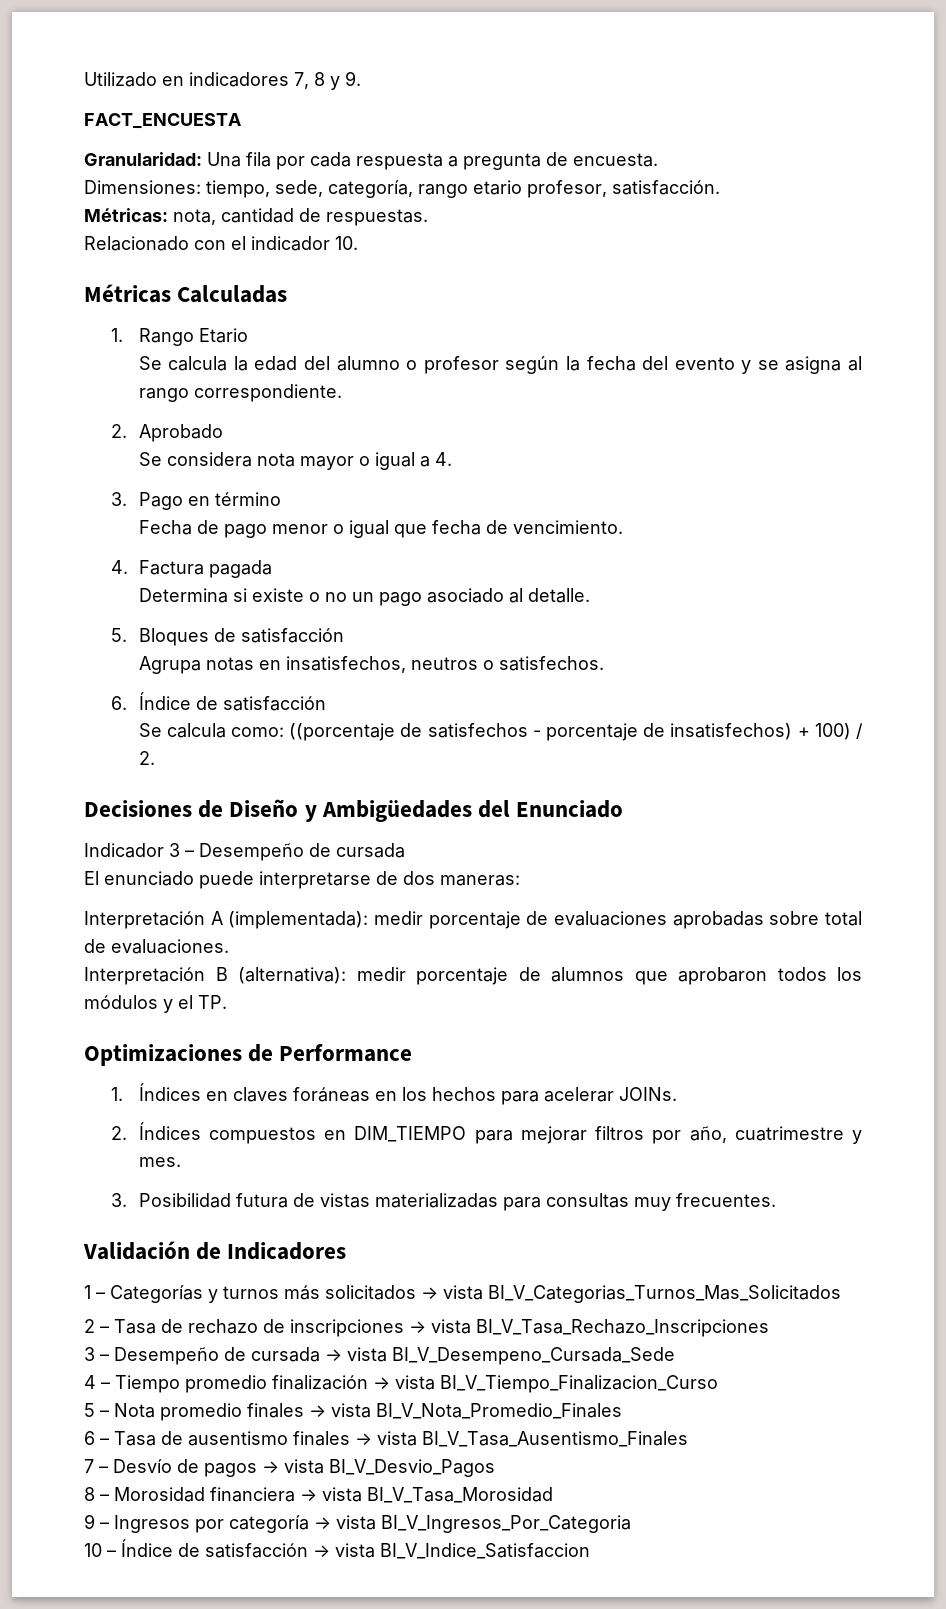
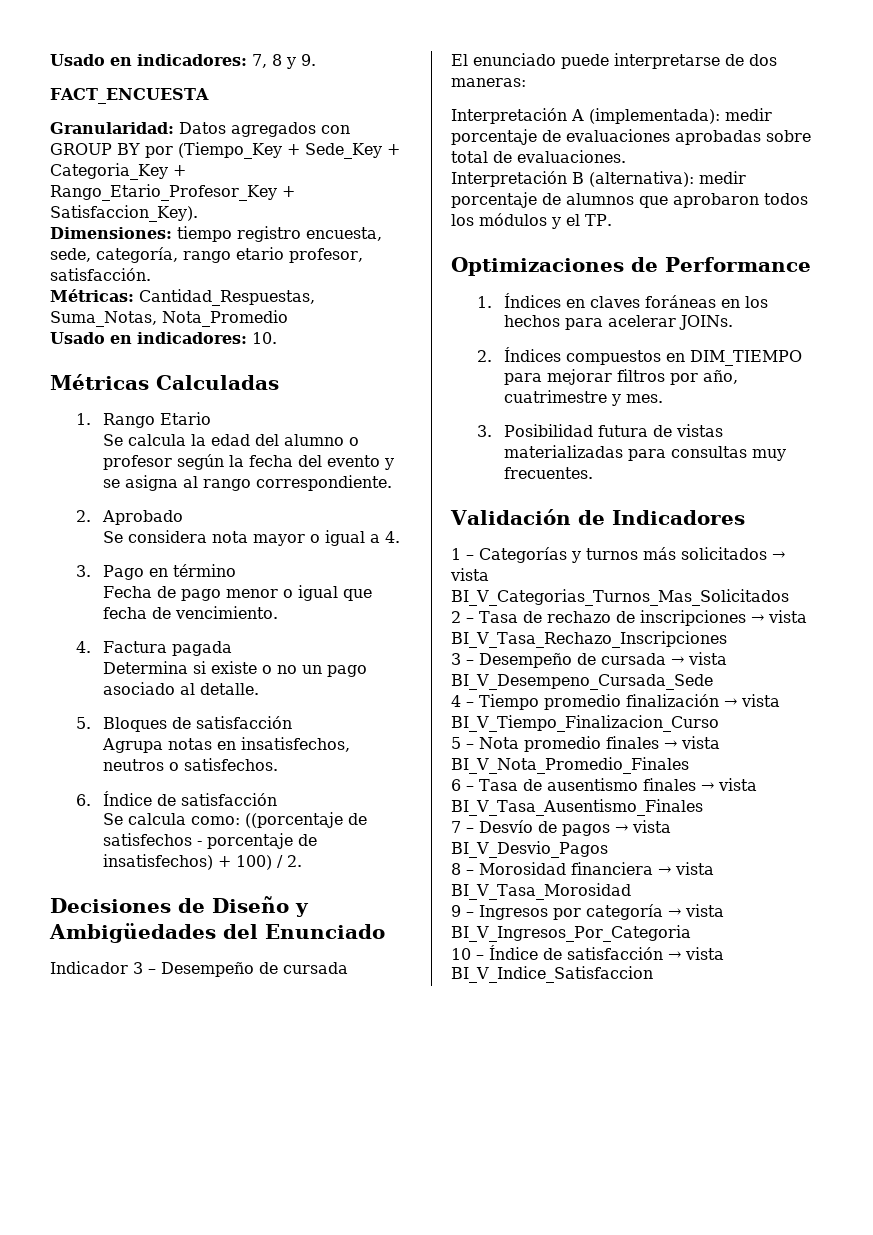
- Utilizado en indicadores 7, 8 y 9.
+ Usado en indicadores: 7, 8 y 9.
- Granularidad: Una fila por cada respuesta a pregunta de encuesta.
- Dimensiones: tiempo, sede, categoría, rango etario profesor, satisfacción.
+ Granularidad: Datos agregados con GROUP BY por (Tiempo_Key + Sede_Key + Categoria_Key + Rango_Etario_Profesor_Key + Satisfaccion_Key).
+ Dimensiones: tiempo registro encuesta, sede, categoría, rango etario profesor, satisfacción.
- Métricas: nota, cantidad de respuestas.
- Relacionado con el indicador 10.
+ Métricas: Cantidad_Respuestas, Suma_Notas, Nota_Promedio
+ Usado en indicadores: 10.

